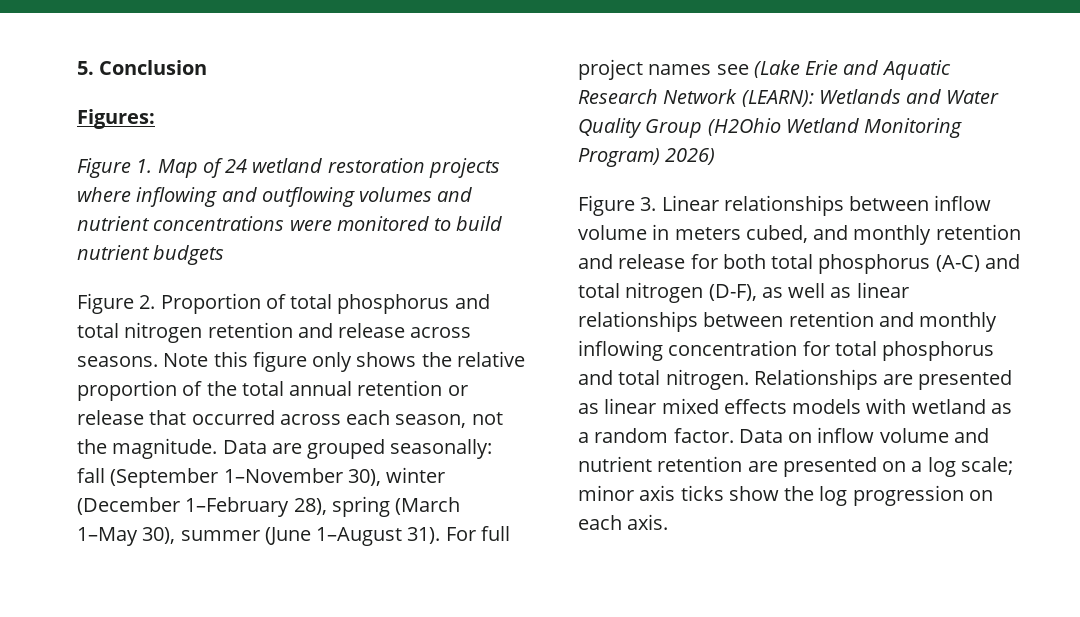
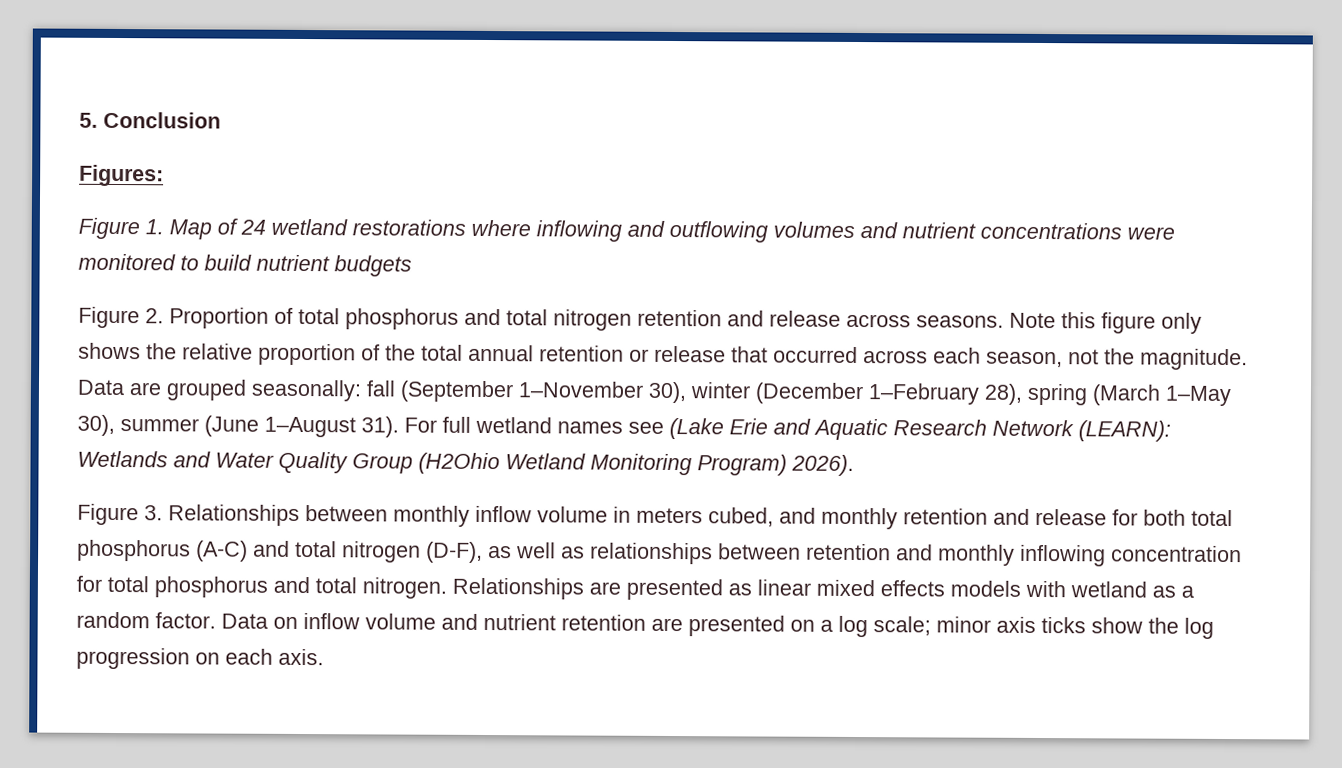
- Figure 1. Map of 24 wetland restoration projects where inflowing and outflowing volumes and nutrient concentrations were monitored to build nutrient budgets
+ Figure 1. Map of 24 wetland restorations where inflowing and outflowing volumes and nutrient concentrations were monitored to build nutrient budgets
- For full project names see (Lake Erie and Aquatic Research Network (LEARN): Wetlands and Water Quality Group (H2Ohio Wetland Monitoring Program) 2026)
+ For full wetland names see (Lake Erie and Aquatic Research Network (LEARN): Wetlands and Water Quality Group (H2Ohio Wetland Monitoring Program) 2026).
- Figure 3. Linear relationships between inflow volume in meters cubed, and monthly retention and release for both total phosphorus (A-C) and total nitrogen (D-F), as well as linear relationships between retention and monthly inflowing concentration for total phosphorus and total nitrogen.
+ Figure 3. Relationships between monthly inflow volume in meters cubed, and monthly retention and release for both total phosphorus (A-C) and total nitrogen (D-F), as well as relationships between retention and monthly inflowing concentration for total phosphorus and total nitrogen.

